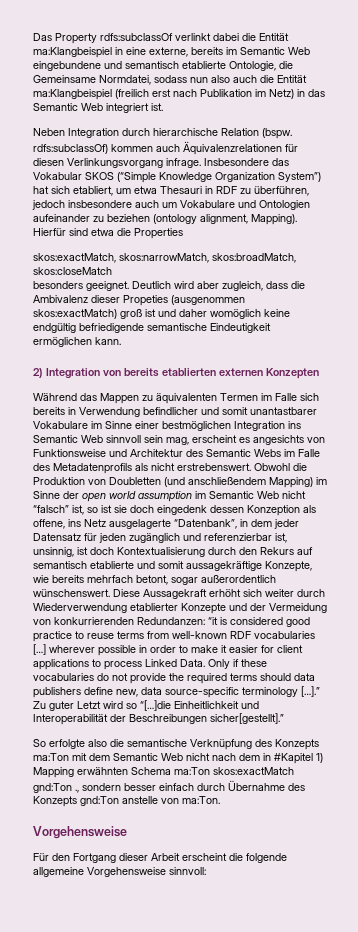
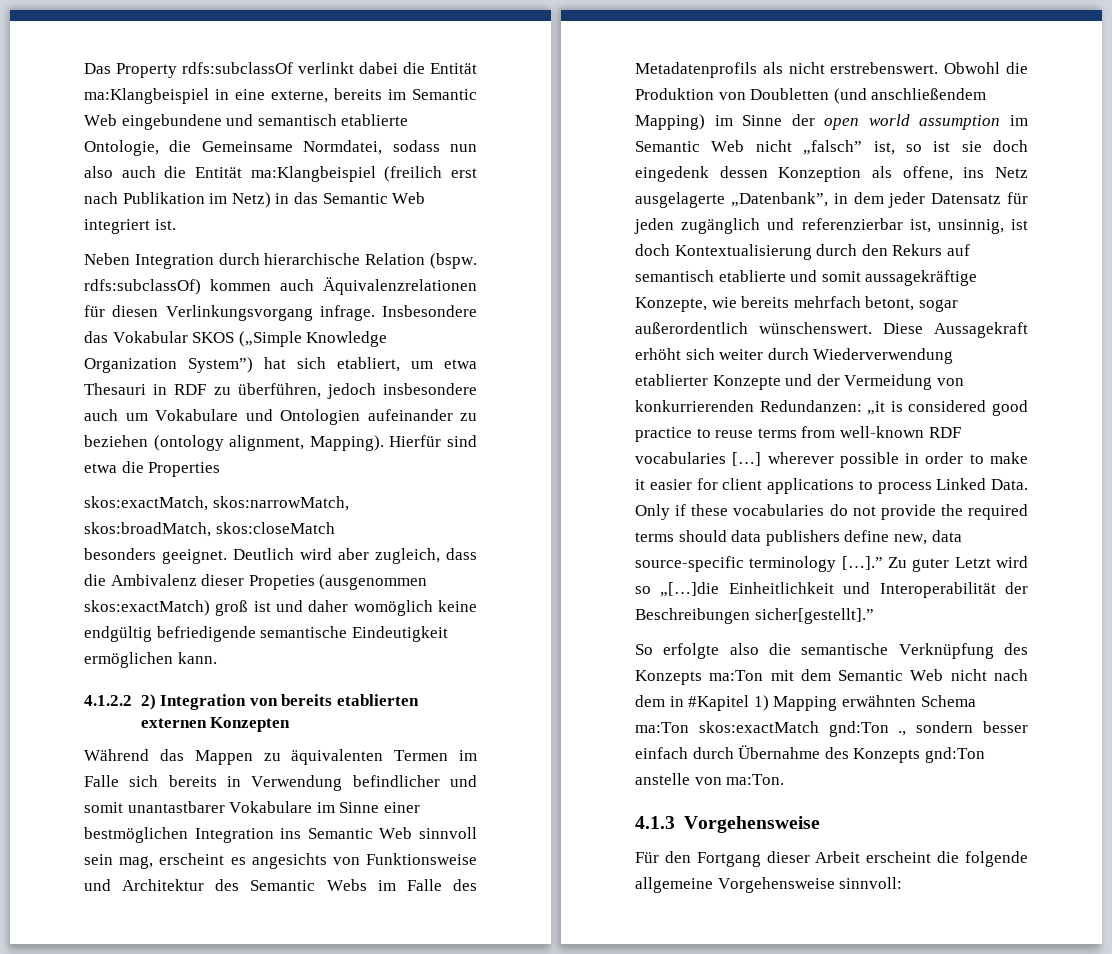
- Insbesondere das Vokabular SKOS (“Simple Knowledge Organization System”) hat sich etabliert, um etwa Thesauri in RDF zu überführen, jedoch insbesondere auch um Vokabulare und Ontologien aufeinander zu beziehen (ontology alignment, Mapping).
+ Insbesondere das Vokabular SKOS („Simple Knowledge Organization System”) hat sich etabliert, um etwa Thesauri in RDF zu überführen, jedoch insbesondere auch um Vokabulare und Ontologien aufeinander zu beziehen (ontology alignment, Mapping).
- 2) Integration von bereits etablierten externen Konzepten
+ 4.1.2.2 2) Integration von bereits etablierten externen Konzepten
- Obwohl die Produktion von Doubletten (und anschließendem Mapping) im Sinne der open world assumption im Semantic Web nicht “falsch” ist, so ist sie doch eingedenk dessen Konzeption als offene, ins Netz ausgelagerte “Datenbank”, in dem jeder Datensatz für jeden zugänglich und referenzierbar ist, unsinnig, ist doch Kontextualisierung durch den Rekurs auf semantisch etablierte und somit aussagekräftige Konzepte, wie bereits mehrfach betont, sogar außerordentlich wünschenswert.
+ Obwohl die Produktion von Doubletten (und anschließendem Mapping) im Sinne der open world assumption im Semantic Web nicht „falsch” ist, so ist sie doch eingedenk dessen Konzeption als offene, ins Netz ausgelagerte „Datenbank”, in dem jeder Datensatz für jeden zugänglich und referenzierbar ist, unsinnig, ist doch Kontextualisierung durch den Rekurs auf semantisch etablierte und somit aussagekräftige Konzepte, wie bereits mehrfach betont, sogar außerordentlich wünschenswert.
- Diese Aussagekraft erhöht sich weiter durch Wiederverwendung etablierter Konzepte und der Vermeidung von konkurrierenden Redundanzen: “it is considered good practice to reuse terms from well-known RDF vocabularies […] wherever possible in order to make it easier for client applications to process Linked Data.
+ Diese Aussagekraft erhöht sich weiter durch Wiederverwendung etablierter Konzepte und der Vermeidung von konkurrierenden Redundanzen: „it is considered good practice to reuse terms from well-known RDF vocabularies […] wherever possible in order to make it easier for client applications to process Linked Data.
- Zu guter Letzt wird so “[…]die Einheitlichkeit und Interoperabilität der Beschreibungen sicher[gestellt].”
+ Zu guter Letzt wird so „[…]die Einheitlichkeit und Interoperabilität der Beschreibungen sicher[gestellt].”
  So erfolgte also die semantische Verknüpfung des Konzepts ma:Ton mit dem Semantic Web nicht nach dem in #Kapitel 1) Mapping erwähnten Schema ma:Ton skos:exactMatch gnd:Ton ., sondern besser einfach durch Übernahme des Konzepts gnd:Ton anstelle von ma:Ton.
- Vorgehensweise
+ 4.1.3 Vorgehensweise

